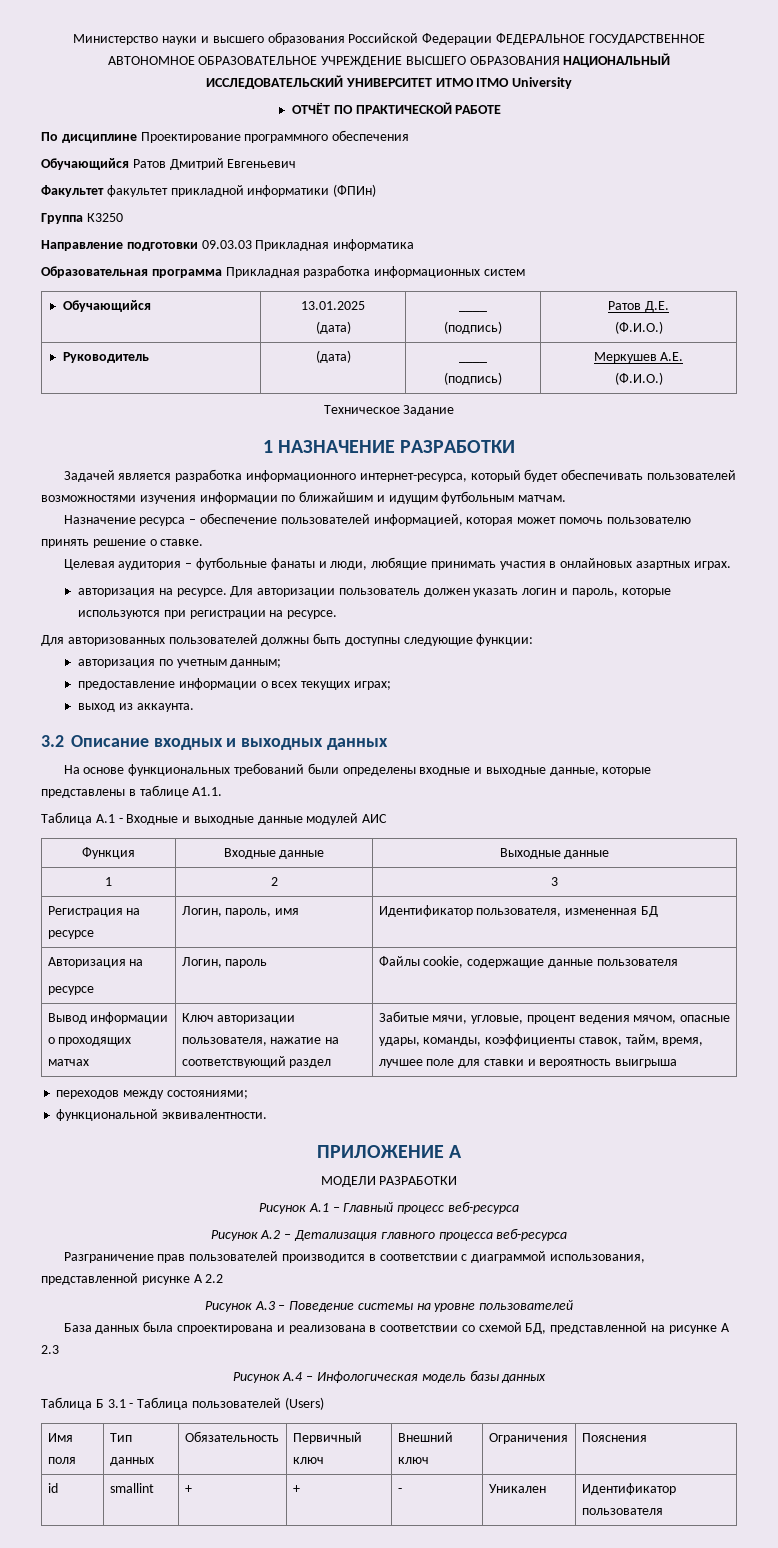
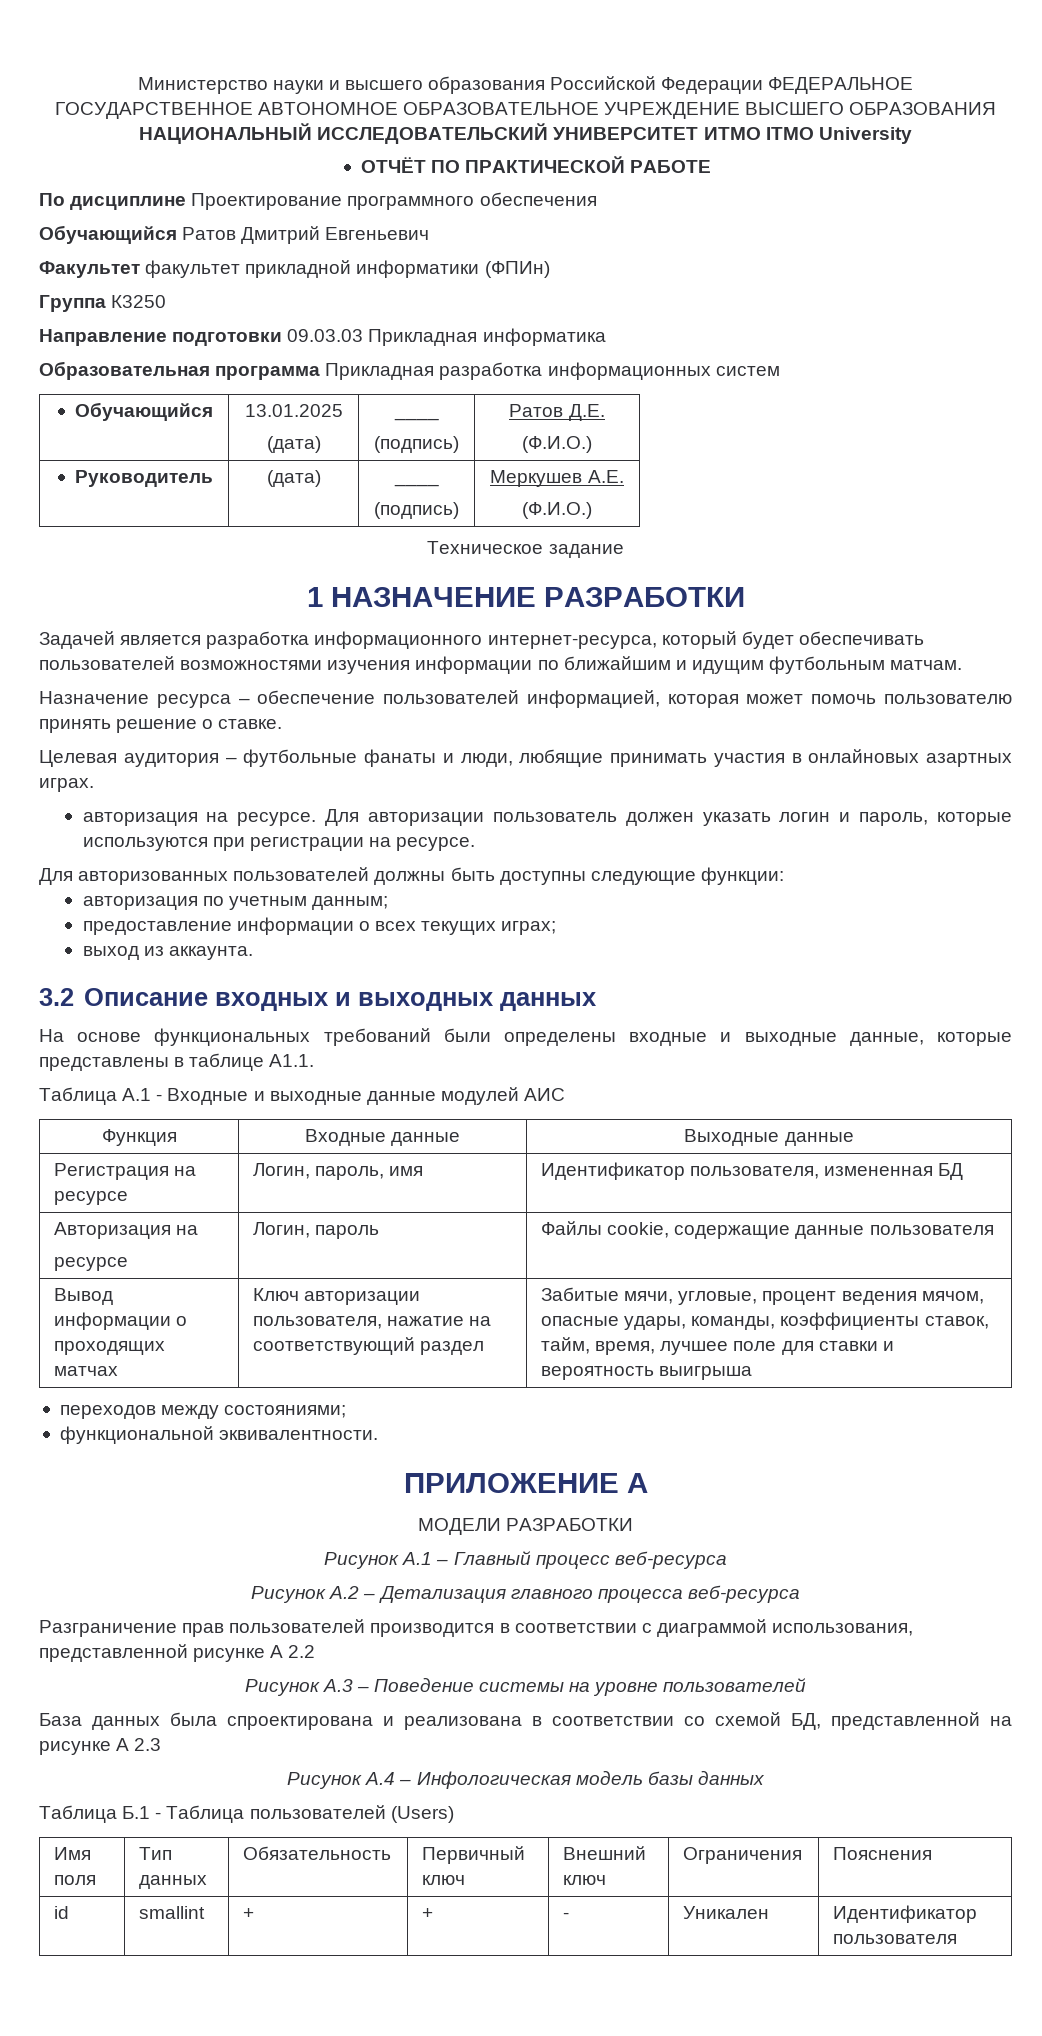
- Техническое Задание
+ Техническое задание
- 1 | 2 | 3
- Таблица Б 3.1 - Таблица пользователей (Users)
+ Таблица Б.1 - Таблица пользователей (Users)

